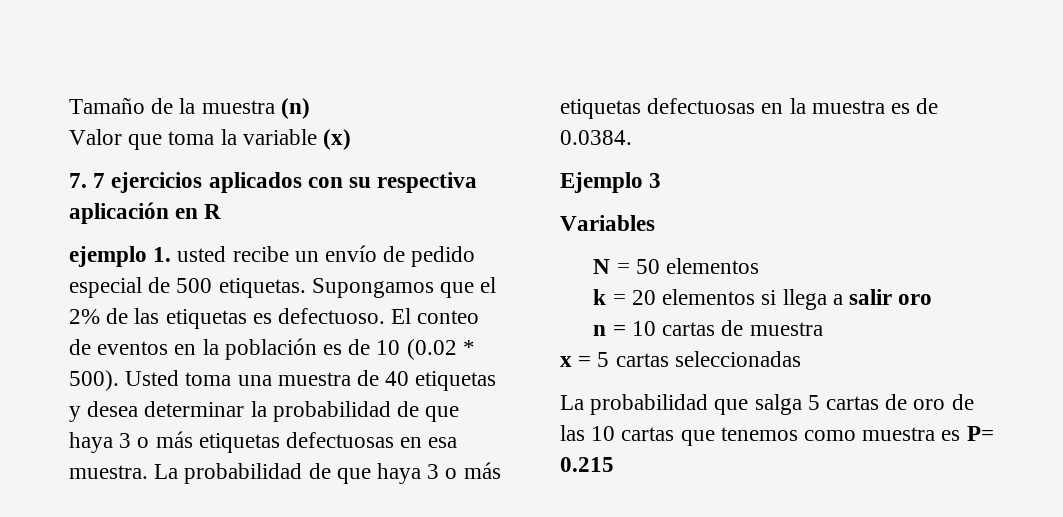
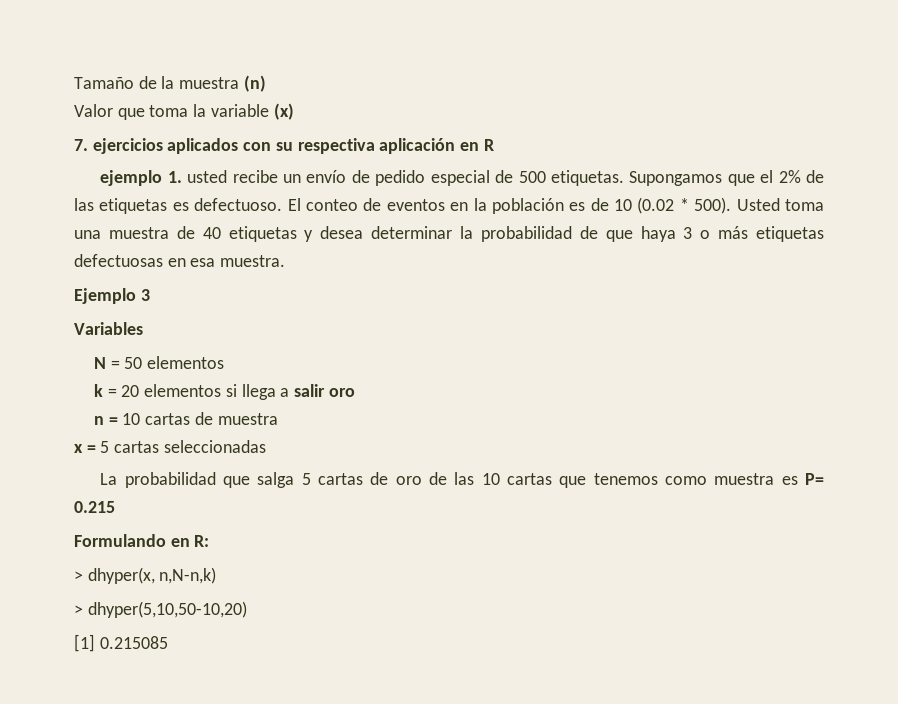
- 7. 7 ejercicios aplicados con su respectiva aplicación en R
+ 7. ejercicios aplicados con su respectiva aplicación en R
- La probabilidad de que haya 3 o más etiquetas defectuosas en la muestra es de 0.0384.
+ Formulando en R:
+ > dhyper(x, n,N-n,k)
+ > dhyper(5,10,50-10,20)
+ [1] 0.215085

